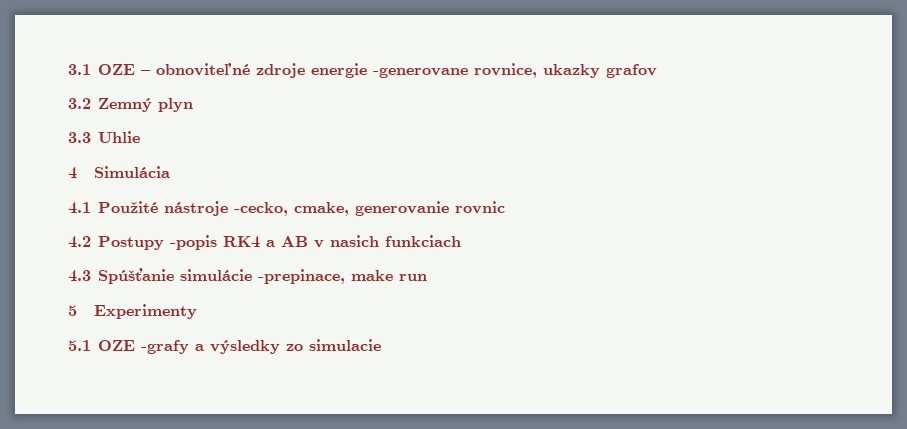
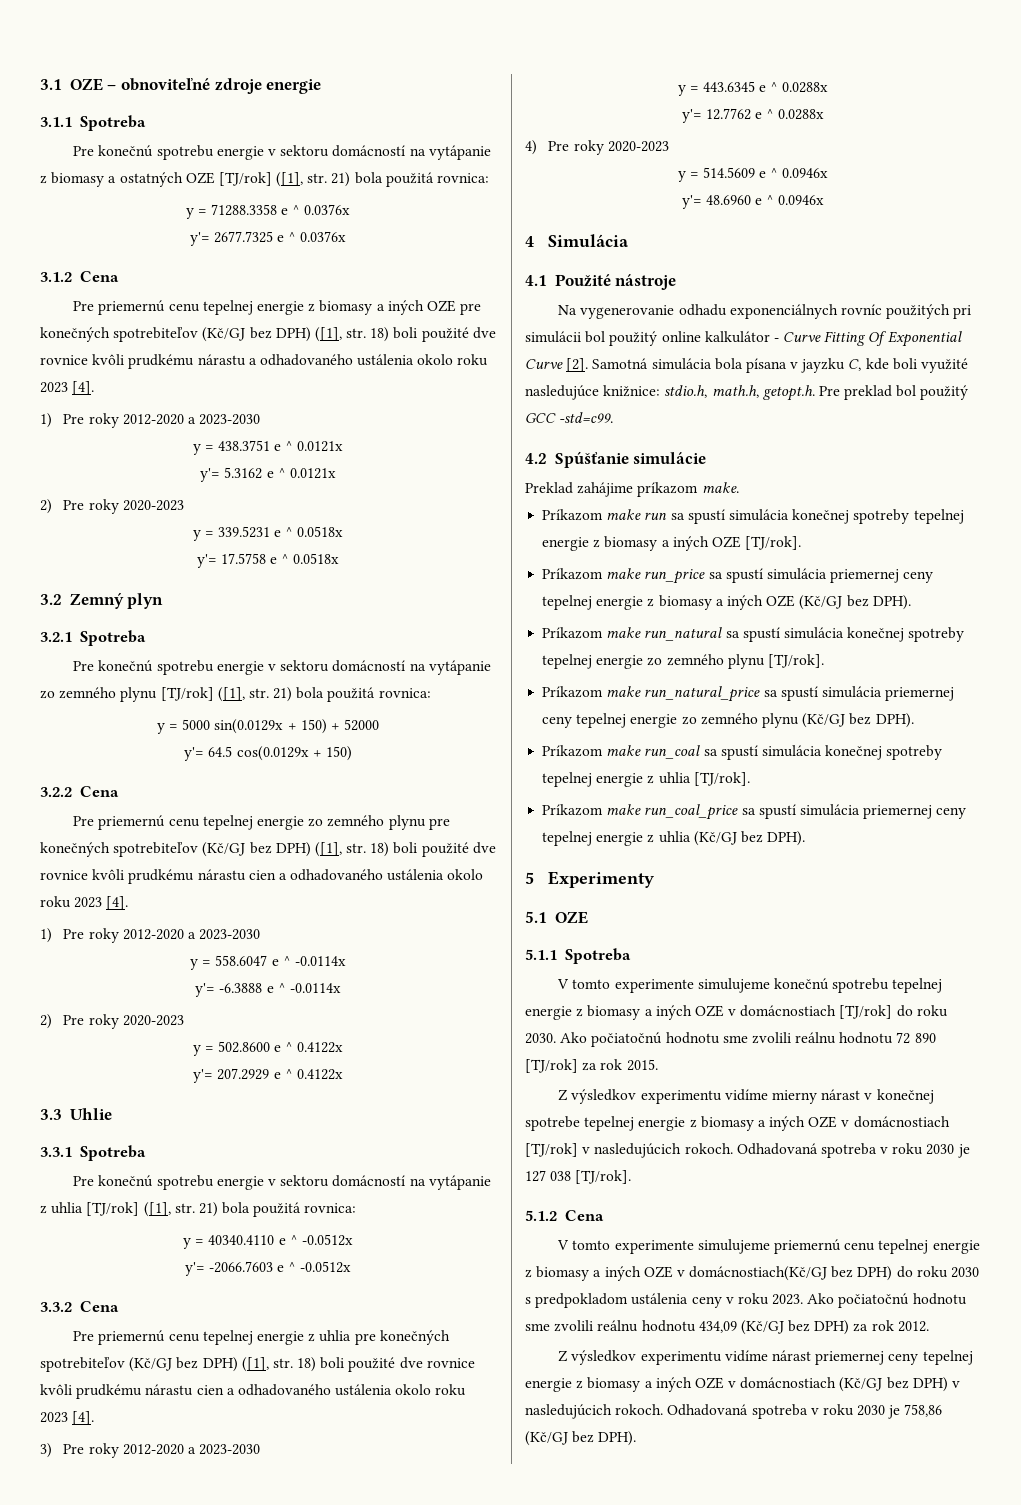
- 3.1 OZE – obnoviteľné zdroje energie -generovane rovnice, ukazky grafov
+ 3.1 OZE – obnoviteľné zdroje energie
+ 3.1.1 Spotreba
+ Pre konečnú spotrebu energie v sektoru domácností na vytápanie z biomasy a ostatných OZE [TJ/rok] ([1], str. 21) bola použitá rovnica:
+ y = 71288.3358 e ^ 0.0376x
+ y'= 2677.7325 e ^ 0.0376x
+ 3.1.2 Cena
+ Pre priemernú cenu tepelnej energie z biomasy a iných OZE pre konečných spotrebiteľov (Kč/GJ bez DPH) ([1], str. 18) boli použité dve rovnice kvôli prudkému nárastu a odhadovaného ustálenia okolo roku 2023 [4].
+ 1) Pre roky 2012-2020 a 2023-2030
+ y = 438.3751 e ^ 0.0121x
+ y'= 5.3162 e ^ 0.0121x
+ 2) Pre roky 2020-2023
+ y = 339.5231 e ^ 0.0518x
+ y'= 17.5758 e ^ 0.0518x
  3.2 Zemný plyn
+ 3.2.1 Spotreba
+ Pre konečnú spotrebu energie v sektoru domácností na vytápanie zo zemného plynu [TJ/rok] ([1], str. 21) bola použitá rovnica:
+ y = 5000 sin(0.0129x + 150) + 52000
+ y'= 64.5 cos(0.0129x + 150)
+ 3.2.2 Cena
+ Pre priemernú cenu tepelnej energie zo zemného plynu pre konečných spotrebiteľov (Kč/GJ bez DPH) ([1], str. 18) boli použité dve rovnice kvôli prudkému nárastu cien a odhadovaného ustálenia okolo roku 2023 [4].
+ 1) Pre roky 2012-2020 a 2023-2030
+ y = 558.6047 e ^ -0.0114x
+ y'= -6.3888 e ^ -0.0114x
+ 2) Pre roky 2020-2023
+ y = 502.8600 e ^ 0.4122x
+ y'= 207.2929 e ^ 0.4122x
  3.3 Uhlie
+ 3.3.1 Spotreba
+ Pre konečnú spotrebu energie v sektoru domácností na vytápanie z uhlia [TJ/rok] ([1], str. 21) bola použitá rovnica:
+ y = 40340.4110 e ^ -0.0512x
+ y'= -2066.7603 e ^ -0.0512x
+ 3.3.2 Cena
+ Pre priemernú cenu tepelnej energie z uhlia pre konečných spotrebiteľov (Kč/GJ bez DPH) ([1], str. 18) boli použité dve rovnice kvôli prudkému nárastu cien a odhadovaného ustálenia okolo roku 2023 [4].
+ 3) Pre roky 2012-2020 a 2023-2030
+ y = 443.6345 e ^ 0.0288x
+ y'= 12.7762 e ^ 0.0288x
+ 4) Pre roky 2020-2023
+ y = 514.5609 e ^ 0.0946x
+ y'= 48.6960 e ^ 0.0946x
- 4.1 Použité nástroje -cecko, cmake, generovanie rovnic
- 4.2 Postupy -popis RK4 a AB v nasich funkciach
- 4.3 Spúšťanie simulácie -prepinace, make run
+ 4.1 Použité nástroje
+ Na vygenerovanie odhadu exponenciálnych rovníc použitých pri simulácii bol použitý online kalkulátor - Curve Fitting Of Exponential Curve [2]. Samotná simulácia bola písana v jayzku C, kde boli využité nasledujúce knižnice: stdio.h, math.h, getopt.h. Pre preklad bol použitý GCC -std=c99.
+ 4.2 Spúšťanie simulácie
+ Preklad zahájime príkazom make.
+ Príkazom make run sa spustí simulácia konečnej spotreby tepelnej energie z biomasy a iných OZE [TJ/rok].
+ Príkazom make run_price sa spustí simulácia priemernej ceny tepelnej energie z biomasy a iných OZE (Kč/GJ bez DPH).
+ Príkazom make run_natural sa spustí simulácia konečnej spotreby tepelnej energie zo zemného plynu [TJ/rok].
+ Príkazom make run_natural_price sa spustí simulácia priemernej ceny tepelnej energie zo zemného plynu (Kč/GJ bez DPH).
+ Príkazom make run_coal sa spustí simulácia konečnej spotreby tepelnej energie z uhlia [TJ/rok].
+ Príkazom make run_coal_price sa spustí simulácia priemernej ceny tepelnej energie z uhlia (Kč/GJ bez DPH).
  5 Experimenty
- 5.1 OZE -grafy a výsledky zo simulacie
+ 5.1 OZE
+ 5.1.1 Spotreba
+ V tomto experimente simulujeme konečnú spotrebu tepelnej energie z biomasy a iných OZE v domácnostiach [TJ/rok] do roku 2030. Ako počiatočnú hodnotu sme zvolili reálnu hodnotu 72 890 [TJ/rok] za rok 2015.
+ Z výsledkov experimentu vidíme mierny nárast v konečnej spotrebe tepelnej energie z biomasy a iných OZE v domácnostiach [TJ/rok] v nasledujúcich rokoch. Odhadovaná spotreba v roku 2030 je 127 038 [TJ/rok].
+ 5.1.2 Cena
+ V tomto experimente simulujeme priemernú cenu tepelnej energie z biomasy a iných OZE v domácnostiach(Kč/GJ bez DPH) do roku 2030 s predpokladom ustálenia ceny v roku 2023. Ako počiatočnú hodnotu sme zvolili reálnu hodnotu 434,09 (Kč/GJ bez DPH) za rok 2012.
+ Z výsledkov experimentu vidíme nárast priemernej ceny tepelnej energie z biomasy a iných OZE v domácnostiach (Kč/GJ bez DPH) v nasledujúcich rokoch. Odhadovaná spotreba v roku 2030 je 758,86 (Kč/GJ bez DPH).

